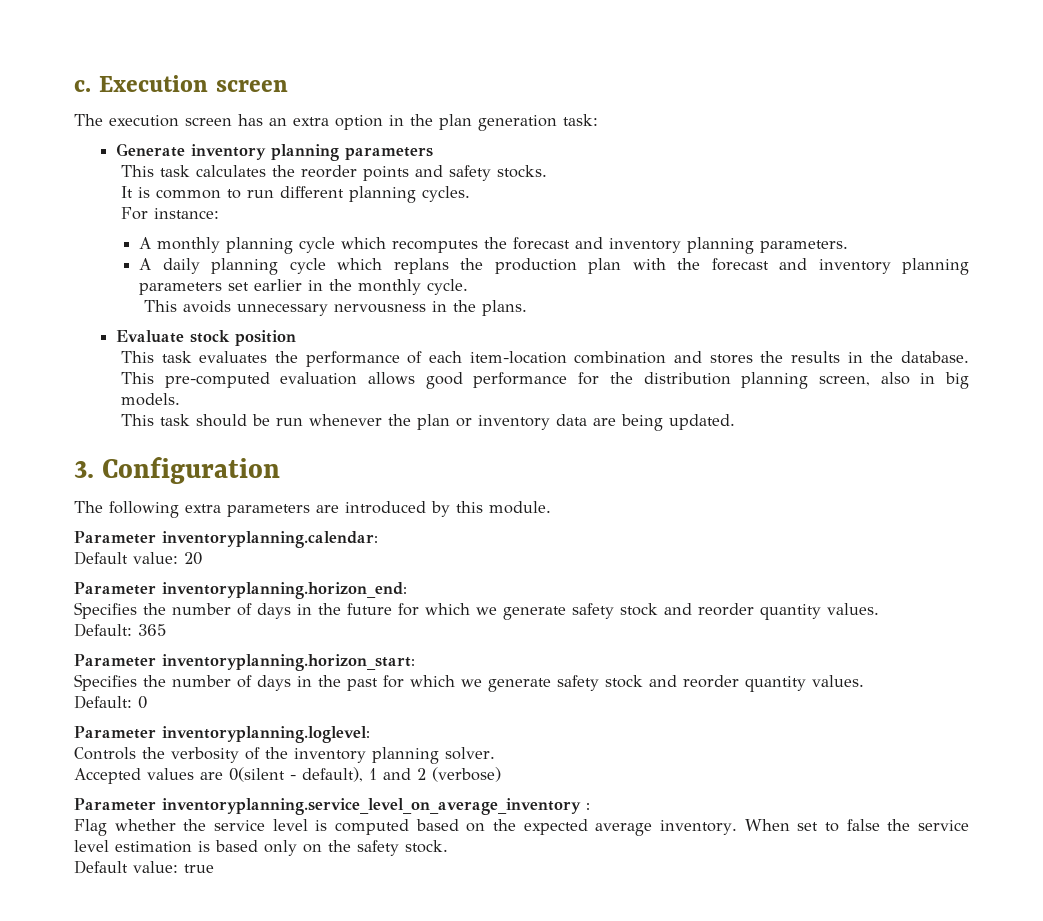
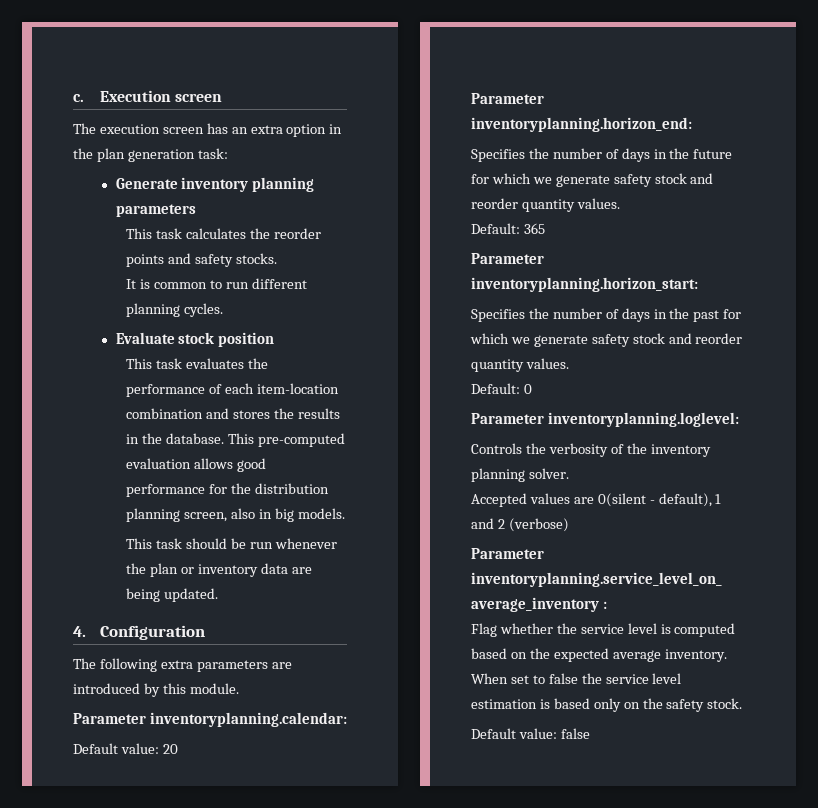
- For instance:
- A monthly planning cycle which recomputes the forecast and inventory planning parameters.
- A daily planning cycle which replans the production plan with the forecast and inventory planning parameters set earlier in the monthly cycle.
- This avoids unnecessary nervousness in the plans.
- 3. Configuration
+ 4. Configuration
- Default value: true
+ Default value: false

